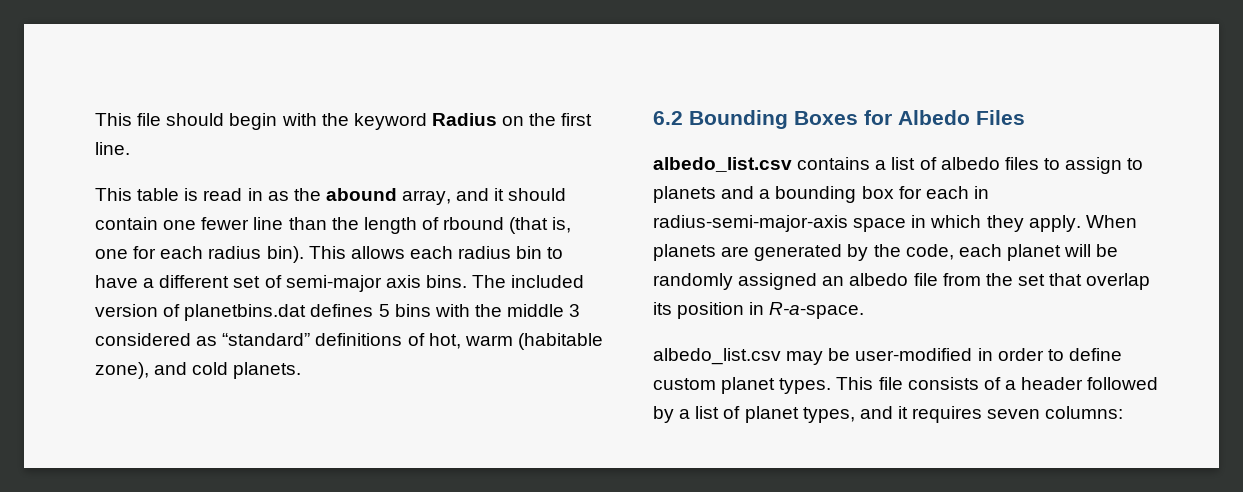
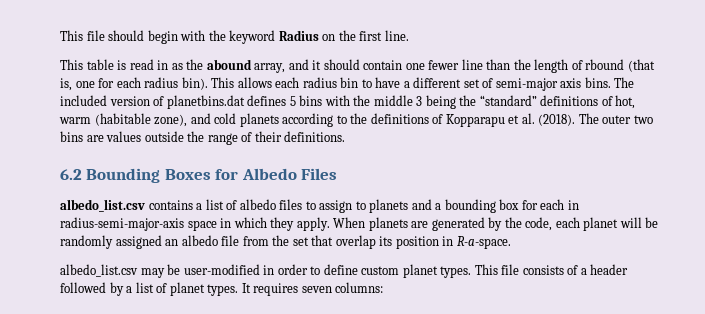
- The included version of planetbins.dat defines 5 bins with the middle 3 considered as “standard” definitions of hot, warm (habitable zone), and cold planets.
+ The included version of planetbins.dat defines 5 bins with the middle 3 being the “standard” definitions of hot, warm (habitable zone), and cold planets according to the definitions of Kopparapu et al. (2018). The outer two bins are values outside the range of their definitions.
- This file consists of a header followed by a list of planet types, and it requires seven columns:
+ This file consists of a header followed by a list of planet types. It requires seven columns:

